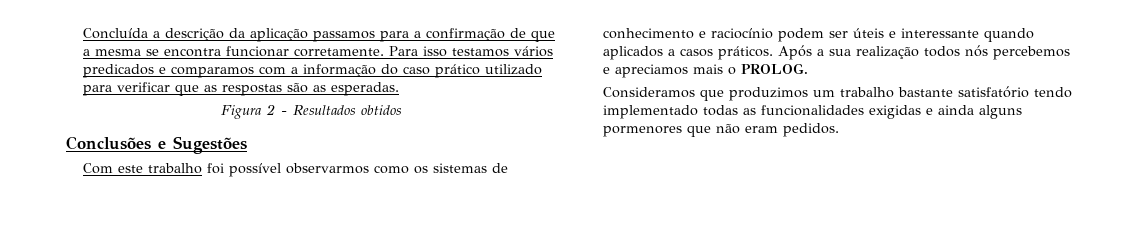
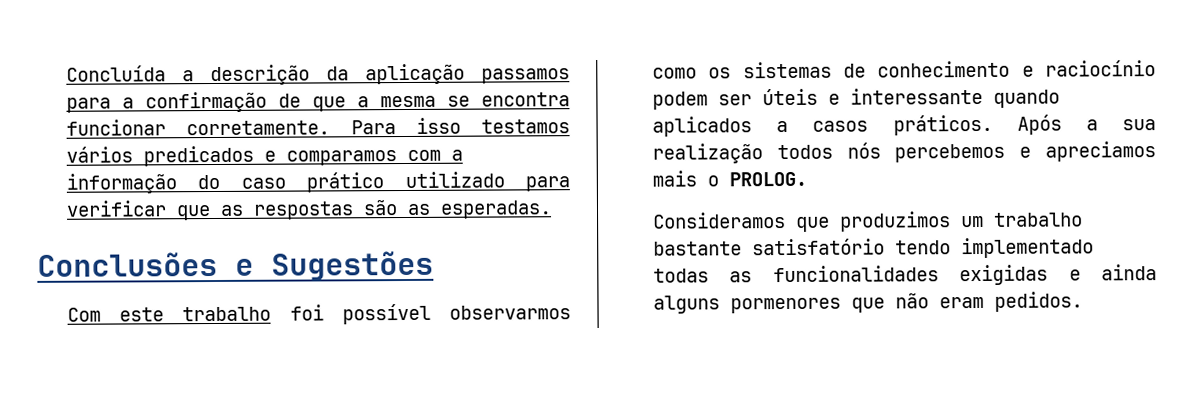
- Figura 2 - Resultados obtidos

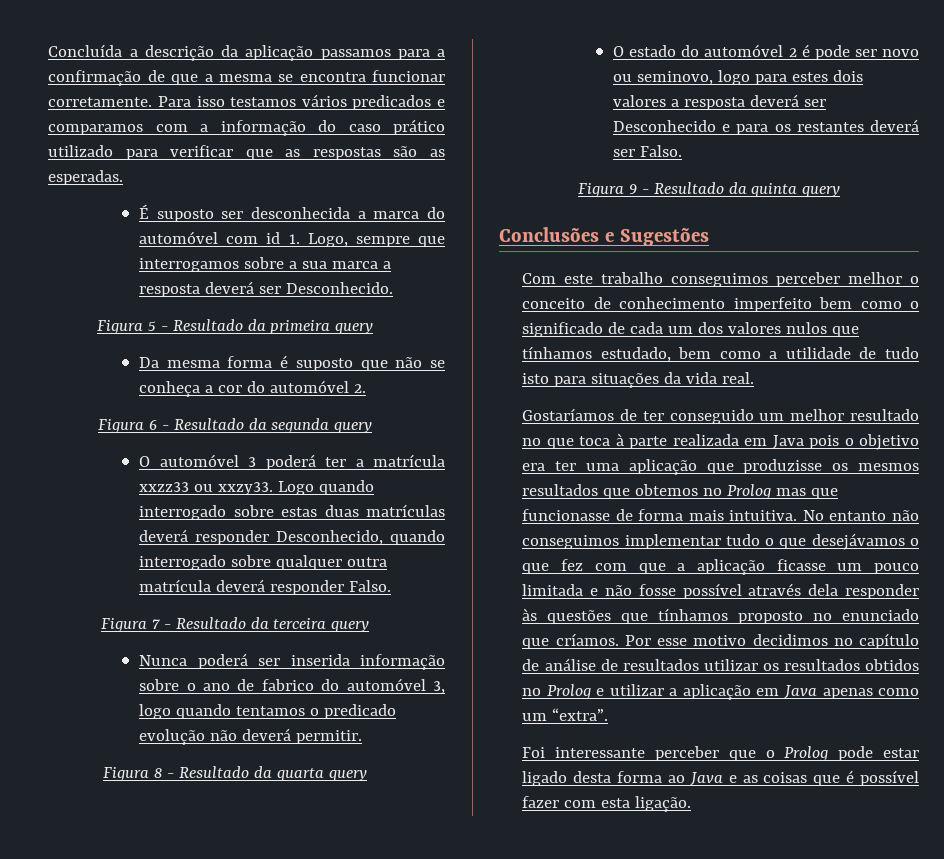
+ É suposto ser desconhecida a marca do automóvel com id 1. Logo, sempre que interrogamos sobre a sua marca a resposta deverá ser Desconhecido.
+ Figura 5 - Resultado da primeira query
+ Da mesma forma é suposto que não se conheça a cor do automóvel 2.
+ Figura 6 - Resultado da segunda query
+ O automóvel 3 poderá ter a matrícula xxzz33 ou xxzy33. Logo quando interrogado sobre estas duas matrículas deverá responder Desconhecido, quando interrogado sobre qualquer outra matrícula deverá responder Falso.
+ Figura 7 - Resultado da terceira query
+ Nunca poderá ser inserida informação sobre o ano de fabrico do automóvel 3, logo quando tentamos o predicado evolução não deverá permitir.
+ Figura 8 - Resultado da quarta query
+ O estado do automóvel 2 é pode ser novo ou seminovo, logo para estes dois valores a resposta deverá ser Desconhecido e para os restantes deverá ser Falso.
+ Figura 9 - Resultado da quinta query
- Com este trabalho foi possível observarmos como os sistemas de conhecimento e raciocínio podem ser úteis e interessante quando aplicados a casos práticos. Após a sua realização todos nós percebemos e apreciamos mais o PROLOG.
- Consideramos que produzimos um trabalho bastante satisfatório tendo implementado todas as funcionalidades exigidas e ainda alguns pormenores que não eram pedidos.
+ Com este trabalho conseguimos perceber melhor o conceito de conhecimento imperfeito bem como o significado de cada um dos valores nulos que tínhamos estudado, bem como a utilidade de tudo isto para situações da vida real.
+ Gostaríamos de ter conseguido um melhor resultado no que toca à parte realizada em Java pois o objetivo era ter uma aplicação que produzisse os mesmos resultados que obtemos no Prolog mas que funcionasse de forma mais intuitiva. No entanto não conseguimos implementar tudo o que desejávamos o que fez com que a aplicação ficasse um pouco limitada e não fosse possível através dela responder às questões que tínhamos proposto no enunciado que críamos. Por esse motivo decidimos no capítulo de análise de resultados utilizar os resultados obtidos no Prolog e utilizar a aplicação em Java apenas como um “extra”.
+ Foi interessante perceber que o Prolog pode estar ligado desta forma ao Java e as coisas que é possível fazer com esta ligação.

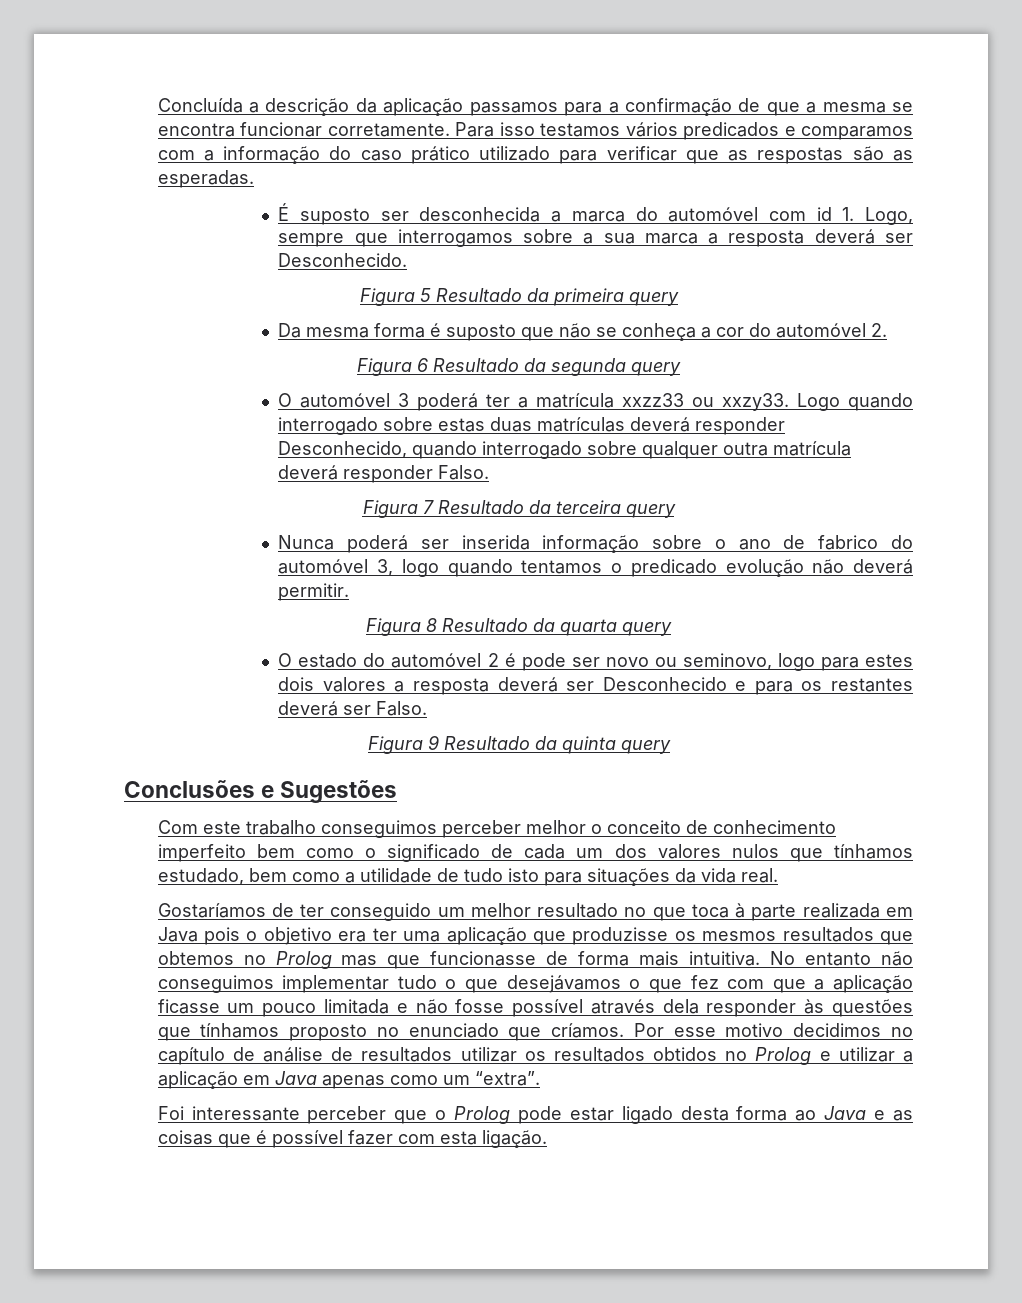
- Figura 5 - Resultado da primeira query
+ Figura 5 Resultado da primeira query
- Figura 6 - Resultado da segunda query
+ Figura 6 Resultado da segunda query
- Figura 7 - Resultado da terceira query
+ Figura 7 Resultado da terceira query
- Figura 8 - Resultado da quarta query
+ Figura 8 Resultado da quarta query
- Figura 9 - Resultado da quinta query
+ Figura 9 Resultado da quinta query

